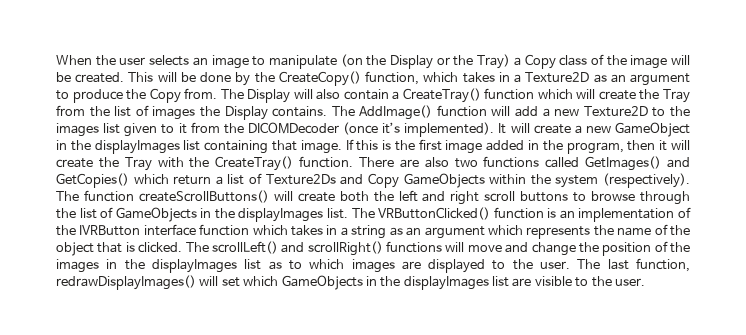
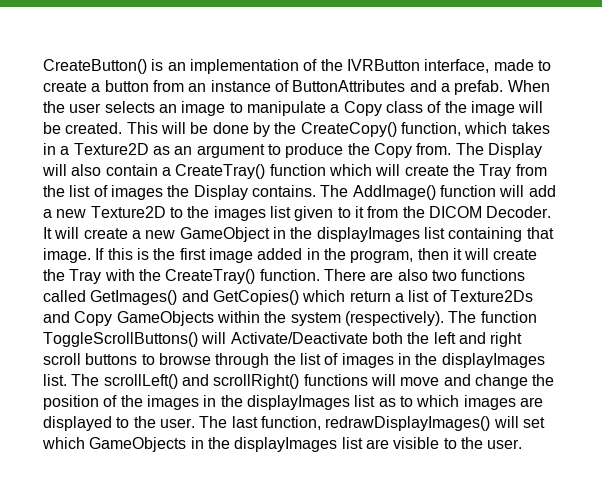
+ CreateButton() is an implementation of the IVRButton interface, made to create a button from an instance of ButtonAttributes and a prefab.
- When the user selects an image to manipulate (on the Display or the Tray) a Copy class of the image will be created.
+ When the user selects an image to manipulate a Copy class of the image will be created.
- The AddImage() function will add a new Texture2D to the images list given to it from the DICOMDecoder (once it’s implemented).
+ The AddImage() function will add a new Texture2D to the images list given to it from the DICOM Decoder.
- The function createScrollButtons() will create both the left and right scroll buttons to browse through the list of GameObjects in the displayImages list.
+ The function ToggleScrollButtons() will Activate/Deactivate both the left and right scroll buttons to browse through the list of images in the displayImages list.
- The VRButtonClicked() function is an implementation of the IVRButton interface function which takes in a string as an argument which represents the name of the object that is clicked. The scrollLeft() and scrollRight() functions will move and change the position of the images in the displayImages list as to which images are displayed to the user.
+ The scrollLeft() and scrollRight() functions will move and change the position of the images in the displayImages list as to which images are displayed to the user.

